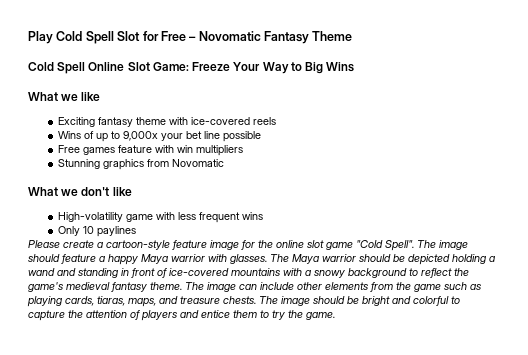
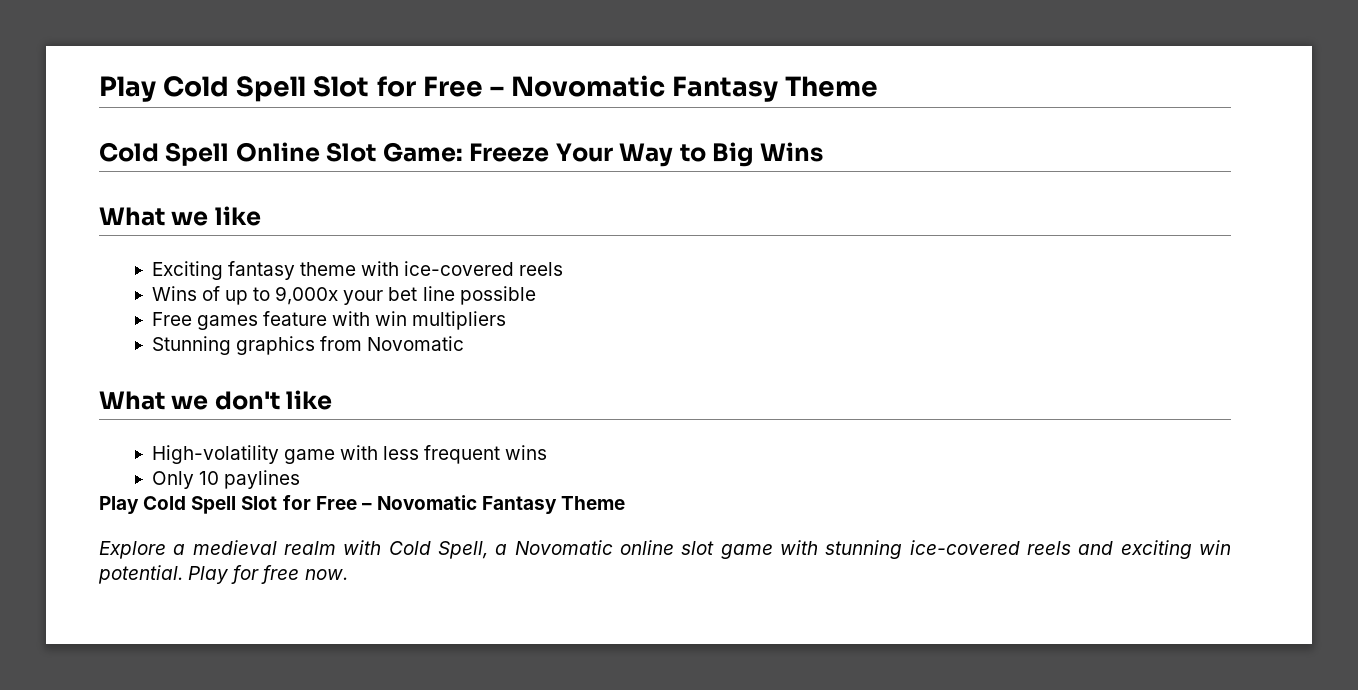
  Only 10 paylines
- Please create a cartoon-style feature image for the online slot game "Cold Spell". The image should feature a happy Maya warrior with glasses. The Maya warrior should be depicted holding a wand and standing in front of ice-covered mountains with a snowy background to reflect the game's medieval fantasy theme. The image can include other elements from the game such as playing cards, tiaras, maps, and treasure chests. The image should be bright and colorful to capture the attention of players and entice them to try the game.
+ Play Cold Spell Slot for Free – Novomatic Fantasy Theme
+ Explore a medieval realm with Cold Spell, a Novomatic online slot game with stunning ice-covered reels and exciting win potential. Play for free now.

